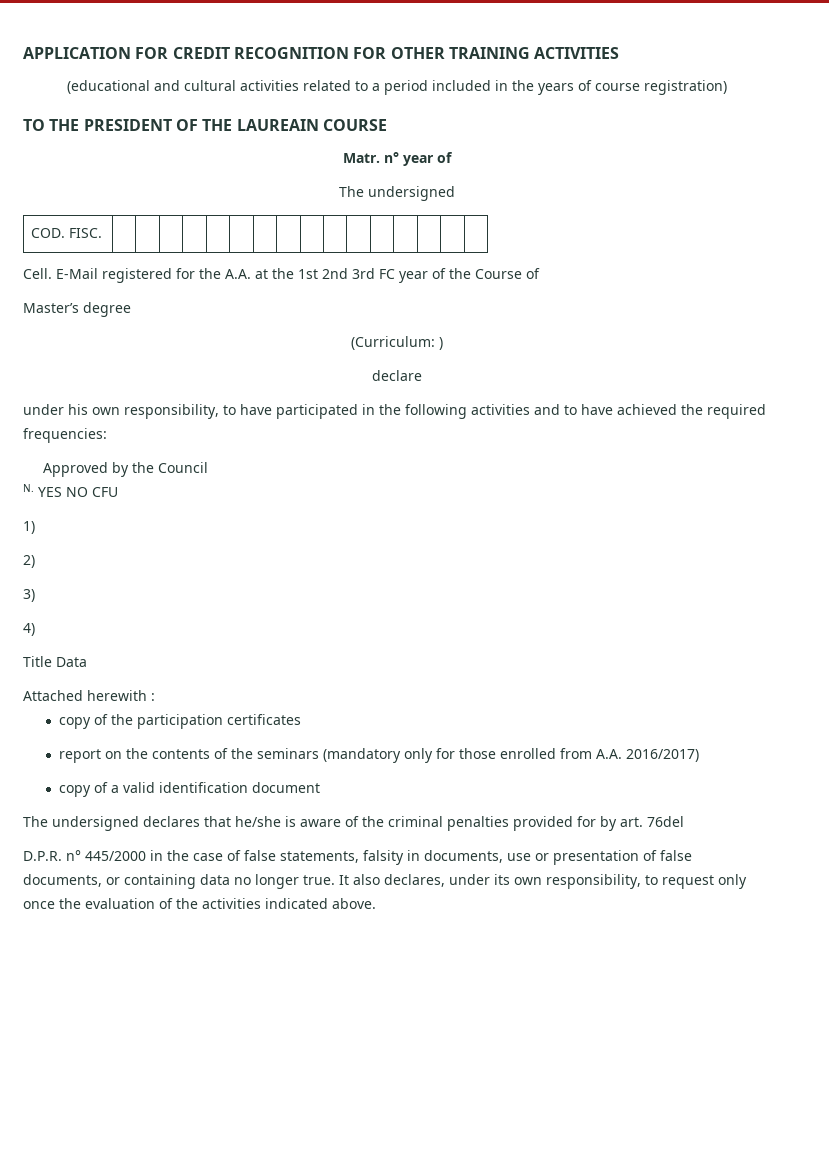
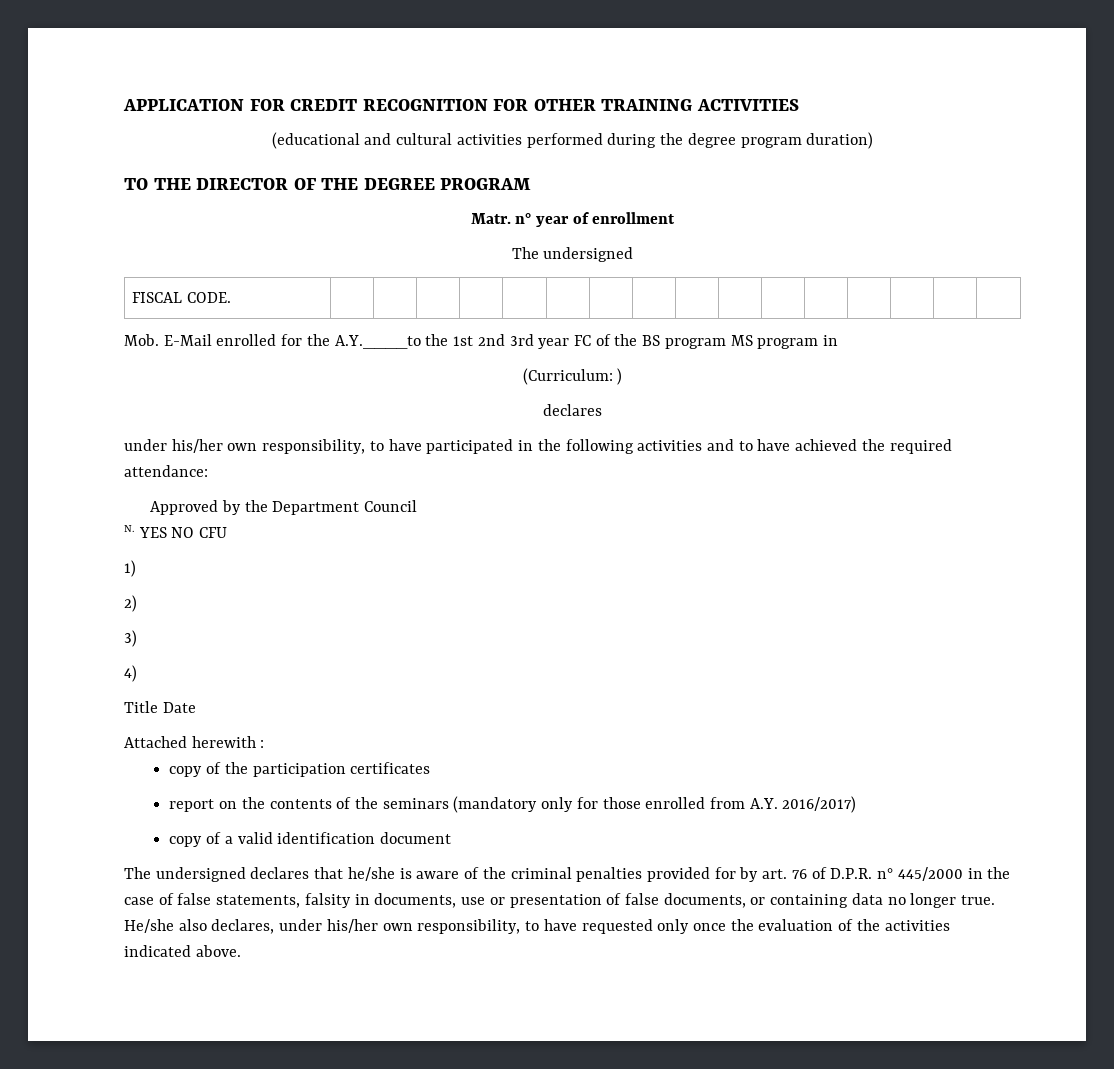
- (educational and cultural activities related to a period included in the years of course registration)
+ (educational and cultural activities performed during the degree program duration)
- TO THE PRESIDENT OF THE LAUREAIN COURSE
+ TO THE DIRECTOR OF THE DEGREE PROGRAM
- Matr. n° year of
+ Matr. n° year of enrollment
- COD. FISC. | | | | | | | | | | | | | | | |
- Cell. E-Mail registered for the A.A. at the 1st 2nd 3rd FC year of the Course of
- Master’s degree
+ FISCAL CODE. | | | | | | | | | | | | | | | |
+ Mob. E-Mail enrolled for the A.Y.____to the 1st 2nd 3rd year FC of the BS program MS program in
  (Curriculum: )
- declare
- under his own responsibility, to have participated in the following activities and to have achieved the required frequencies:
+ declares
+ under his/her own responsibility, to have participated in the following activities and to have achieved the required attendance:
- Approved by the Council
+ Approved by the Department Council
- Title Data
+ Title Date
- report on the contents of the seminars (mandatory only for those enrolled from A.A. 2016/2017)
+ report on the contents of the seminars (mandatory only for those enrolled from A.Y. 2016/2017)
- The undersigned declares that he/she is aware of the criminal penalties provided for by art. 76del
- D.P.R. n° 445/2000 in the case of false statements, falsity in documents, use or presentation of false documents, or containing data no longer true.
+ The undersigned declares that he/she is aware of the criminal penalties provided for by art. 76 of D.P.R. n° 445/2000 in the case of false statements, falsity in documents, use or presentation of false documents, or containing data no longer true.
- It also declares, under its own responsibility, to request only once the evaluation of the activities indicated above.
+ He/she also declares, under his/her own responsibility, to have requested only once the evaluation of the activities indicated above.

